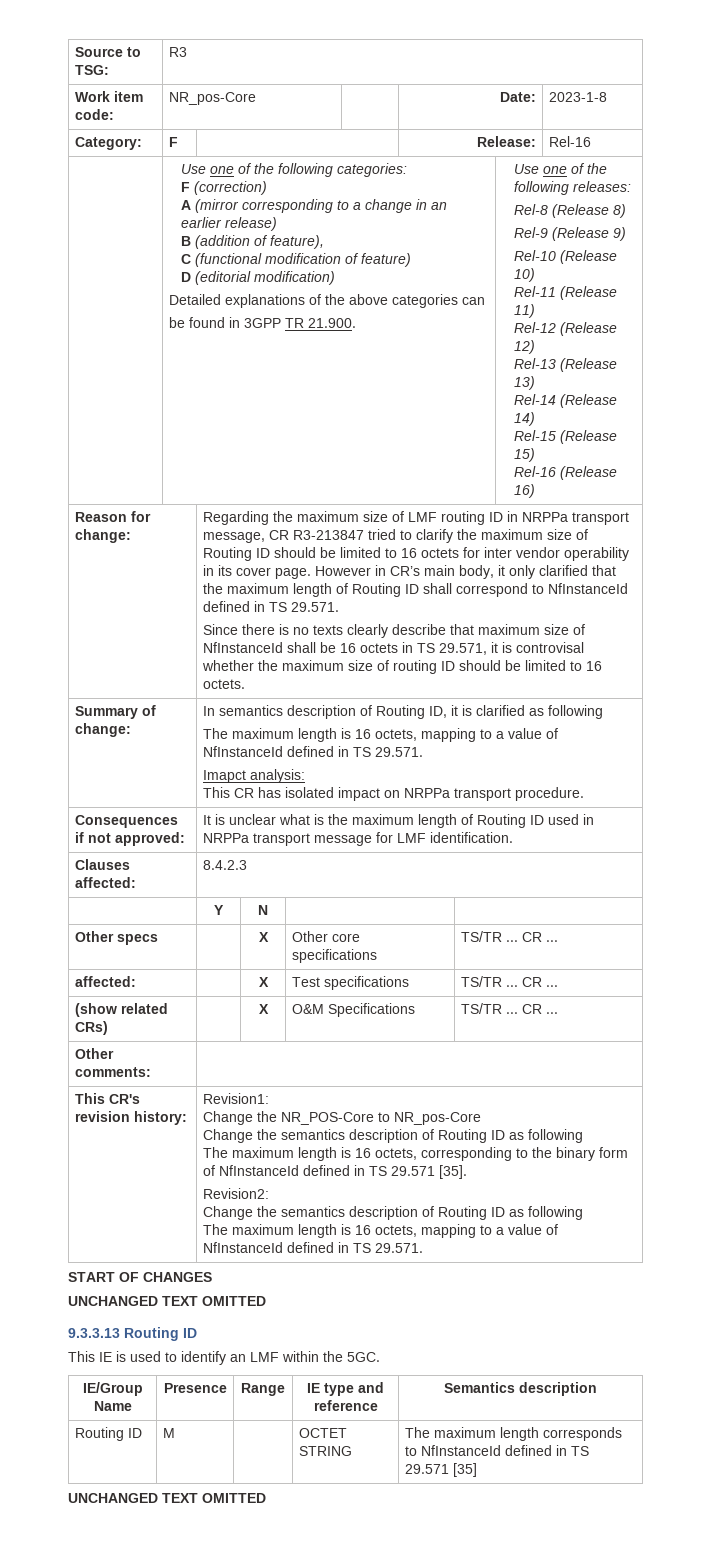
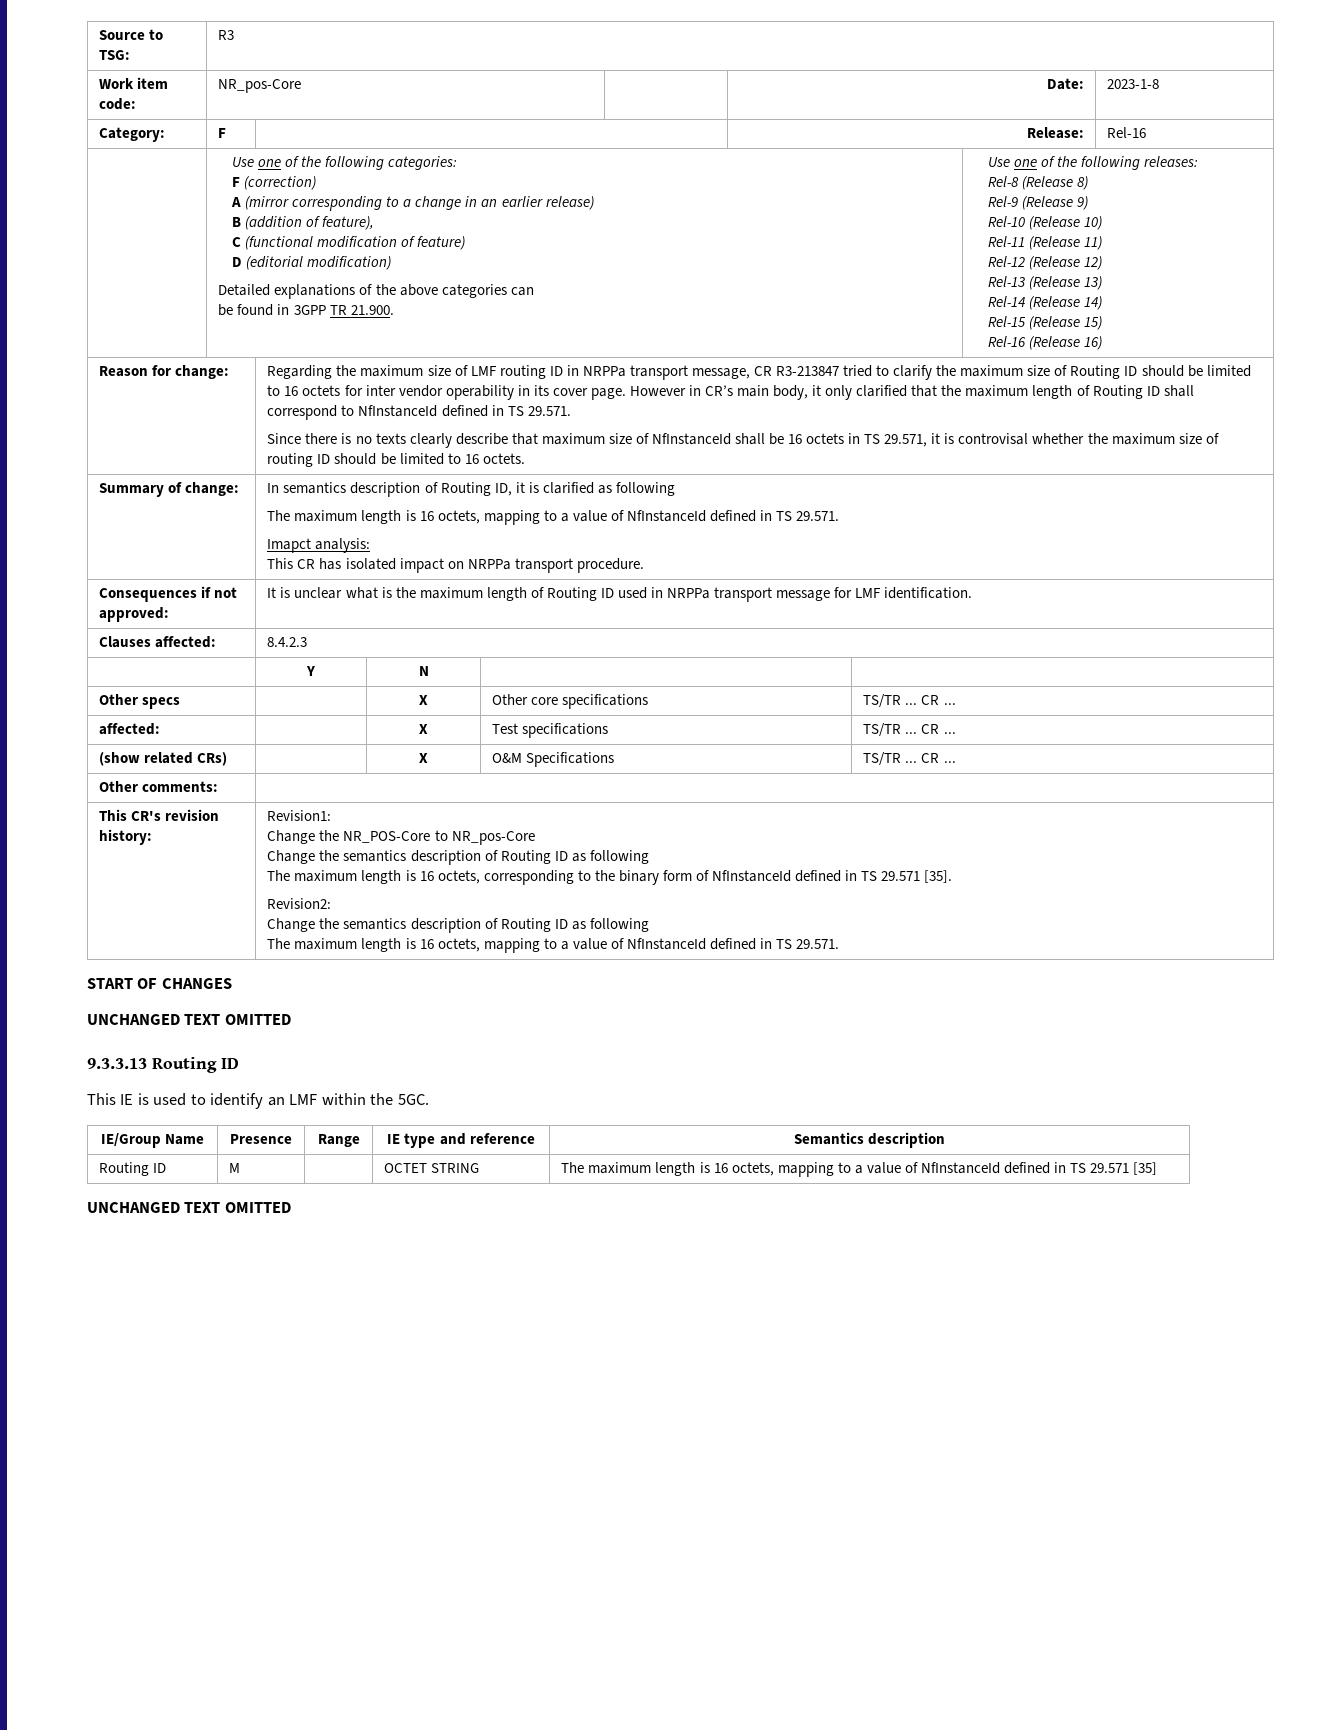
- Routing ID | M | | OCTET STRING | The maximum length corresponds to NfInstanceId defined in TS 29.571 [35]
+ Routing ID | M | | OCTET STRING | The maximum length is 16 octets, mapping to a value of NfInstanceId defined in TS 29.571 [35]

